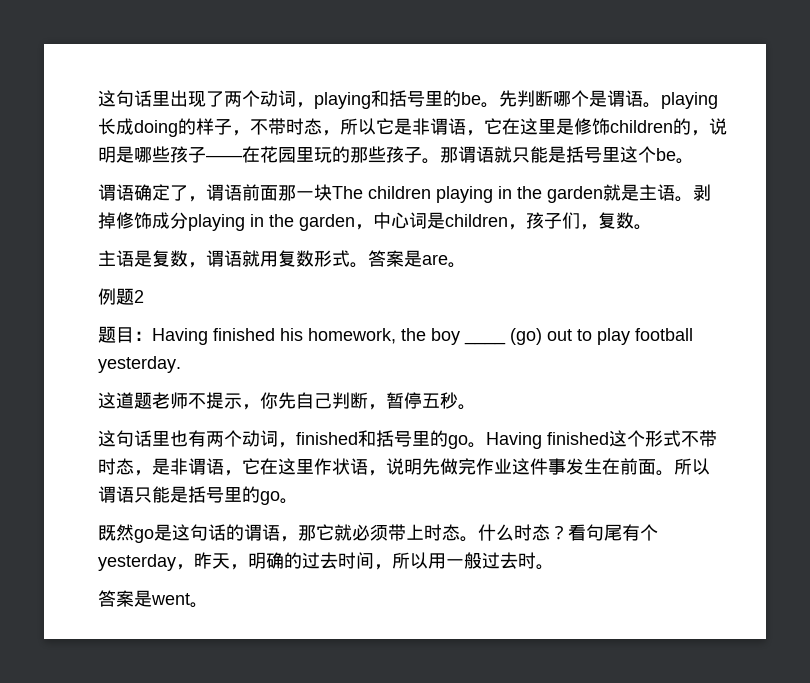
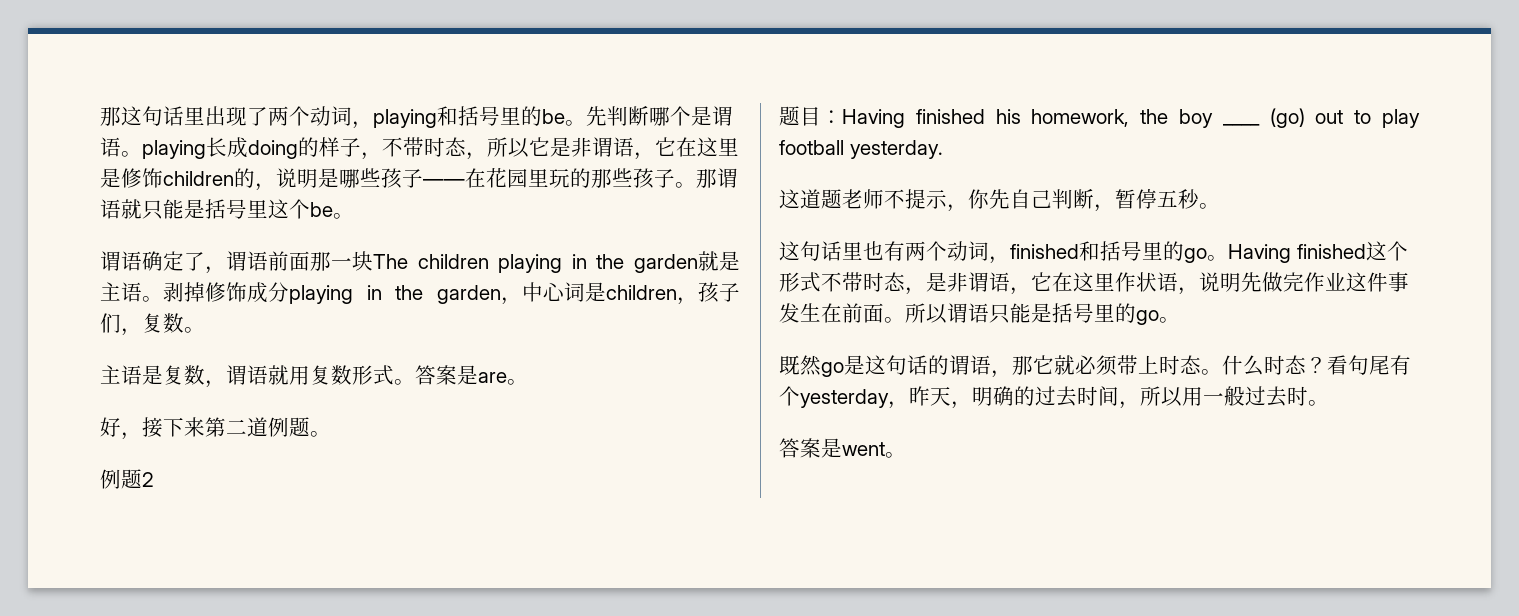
- 这句话里出现了两个动词，playing和括号里的be。
+ 那这句话里出现了两个动词，playing和括号里的be。
+ 好，接下来第二道例题。

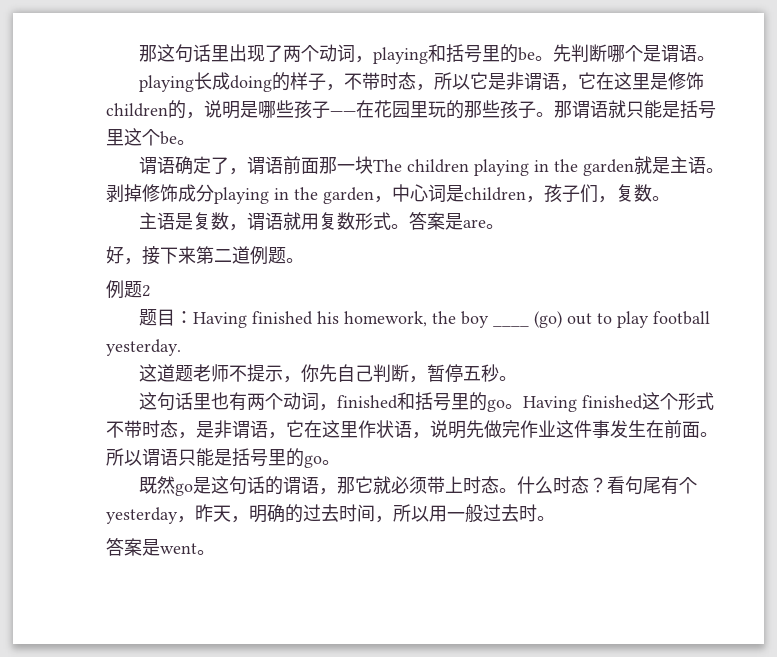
- 先判断哪个是谓语。playing长成doing的样子，不带时态，所以它是非谓语，它在这里是修饰children的，说明是哪些孩子——在花园里玩的那些孩子。
+ 先判断哪个是谓语。
+ playing长成doing的样子，不带时态，所以它是非谓语，它在这里是修饰children的，说明是哪些孩子——在花园里玩的那些孩子。

